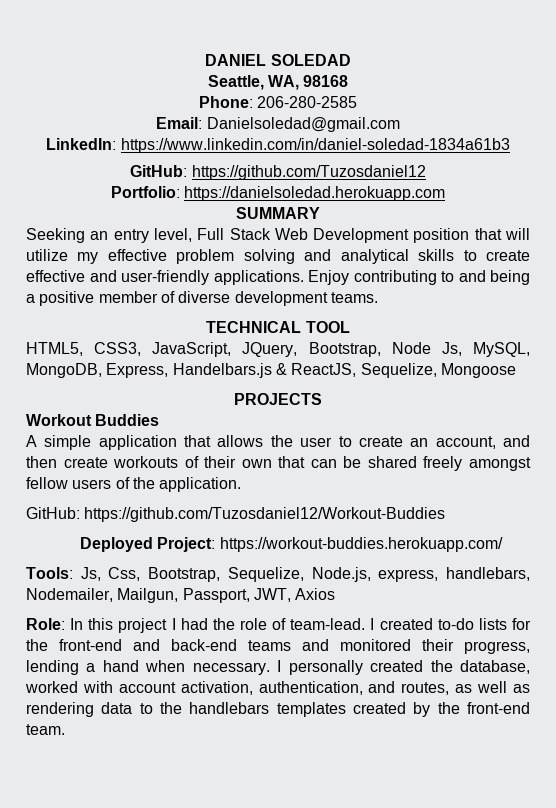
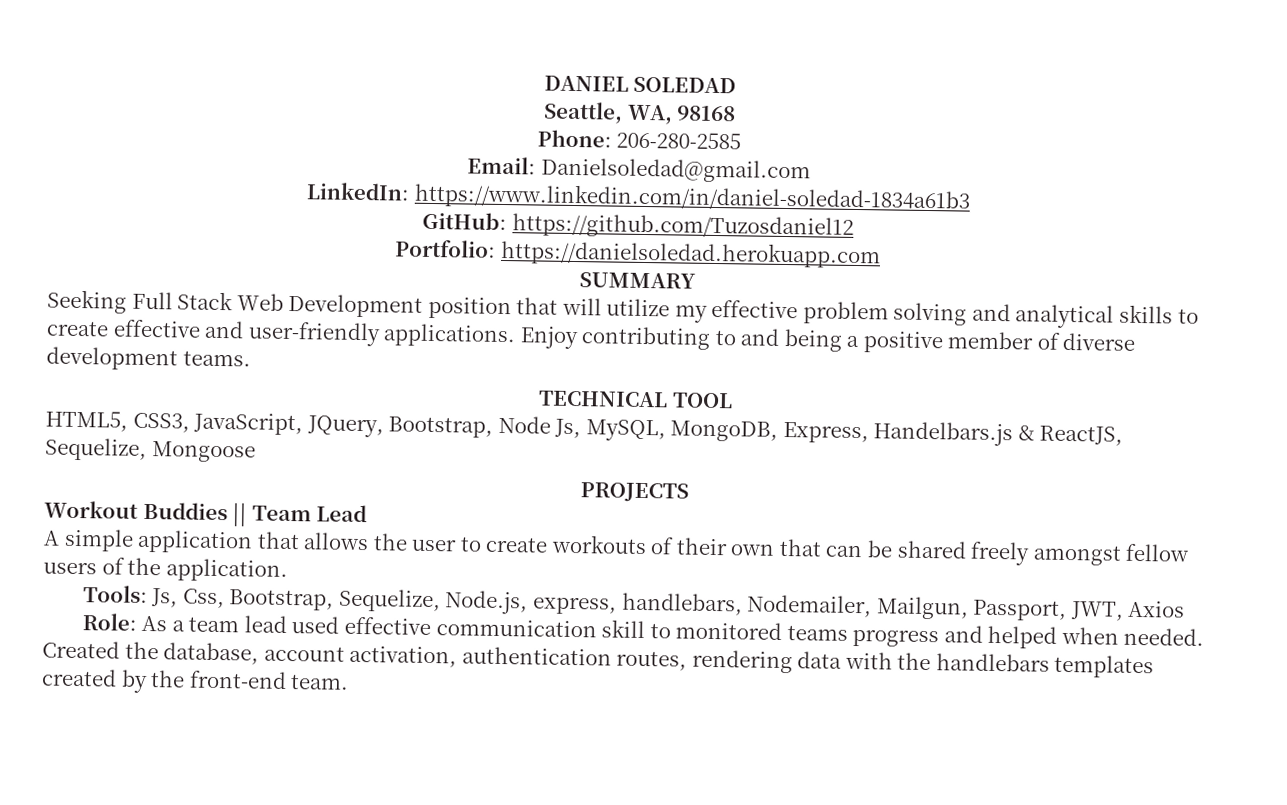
- Seeking an entry level, Full Stack Web Development position that will utilize my effective problem solving and analytical skills to create effective and user-friendly applications.
+ Seeking Full Stack Web Development position that will utilize my effective problem solving and analytical skills to create effective and user-friendly applications.
- Workout Buddies
+ Workout Buddies || Team Lead
- A simple application that allows the user to create an account, and then create workouts of their own that can be shared freely amongst fellow users of the application.
+ A simple application that allows the user to create workouts of their own that can be shared freely amongst fellow users of the application.
- GitHub: https://github.com/Tuzosdaniel12/Workout-Buddies
- Deployed Project: https://workout-buddies.herokuapp.com/
- Role: In this project I had the role of team-lead. I created to-do lists for the front-end and back-end teams and monitored their progress, lending a hand when necessary. I personally created the database, worked with account activation, authentication, and routes, as well as rendering data to the handlebars templates created by the front-end team.
+ Role: As a team lead used effective communication skill to monitored teams progress and helped when needed. Created the database, account activation, authentication routes, rendering data with the handlebars templates created by the front-end team.

